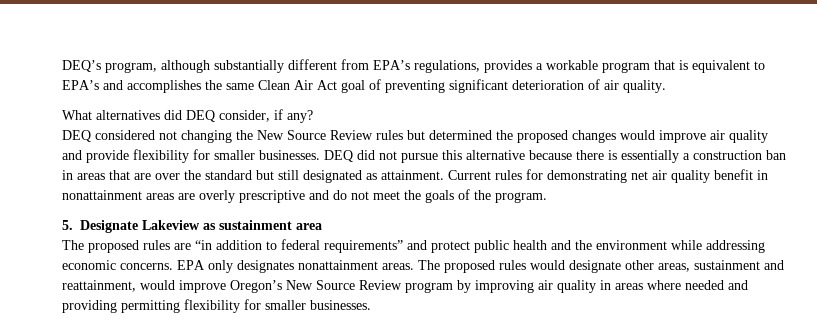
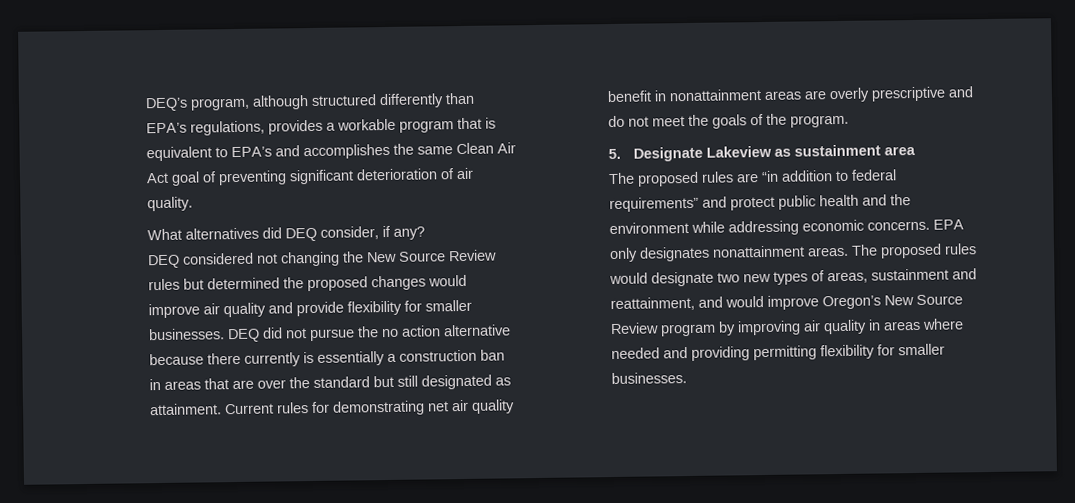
- DEQ’s program, although substantially different from EPA’s regulations, provides a workable program that is equivalent to EPA’s and accomplishes the same Clean Air Act goal of preventing significant deterioration of air quality.
+ DEQ’s program, although structured differently than EPA’s regulations, provides a workable program that is equivalent to EPA’s and accomplishes the same Clean Air Act goal of preventing significant deterioration of air quality.
- DEQ did not pursue this alternative because there is essentially a construction ban in areas that are over the standard but still designated as attainment.
+ DEQ did not pursue the no action alternative because there currently is essentially a construction ban in areas that are over the standard but still designated as attainment.
- The proposed rules would designate other areas, sustainment and reattainment, would improve Oregon’s New Source Review program by improving air quality in areas where needed and providing permitting flexibility for smaller businesses.
+ The proposed rules would designate two new types of areas, sustainment and reattainment, and would improve Oregon’s New Source Review program by improving air quality in areas where needed and providing permitting flexibility for smaller businesses.

